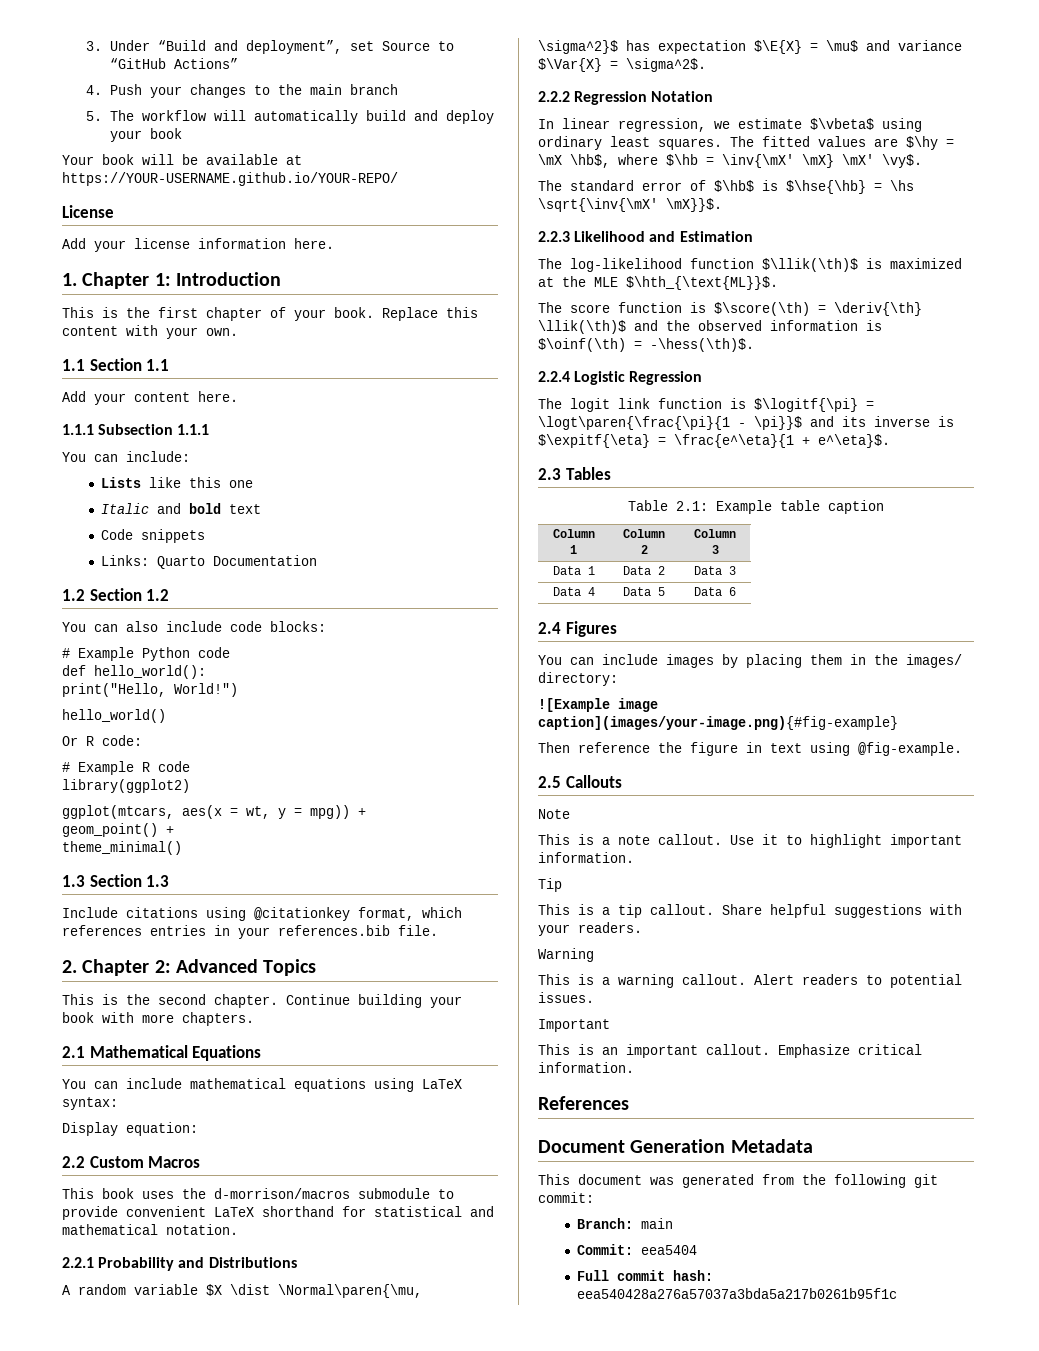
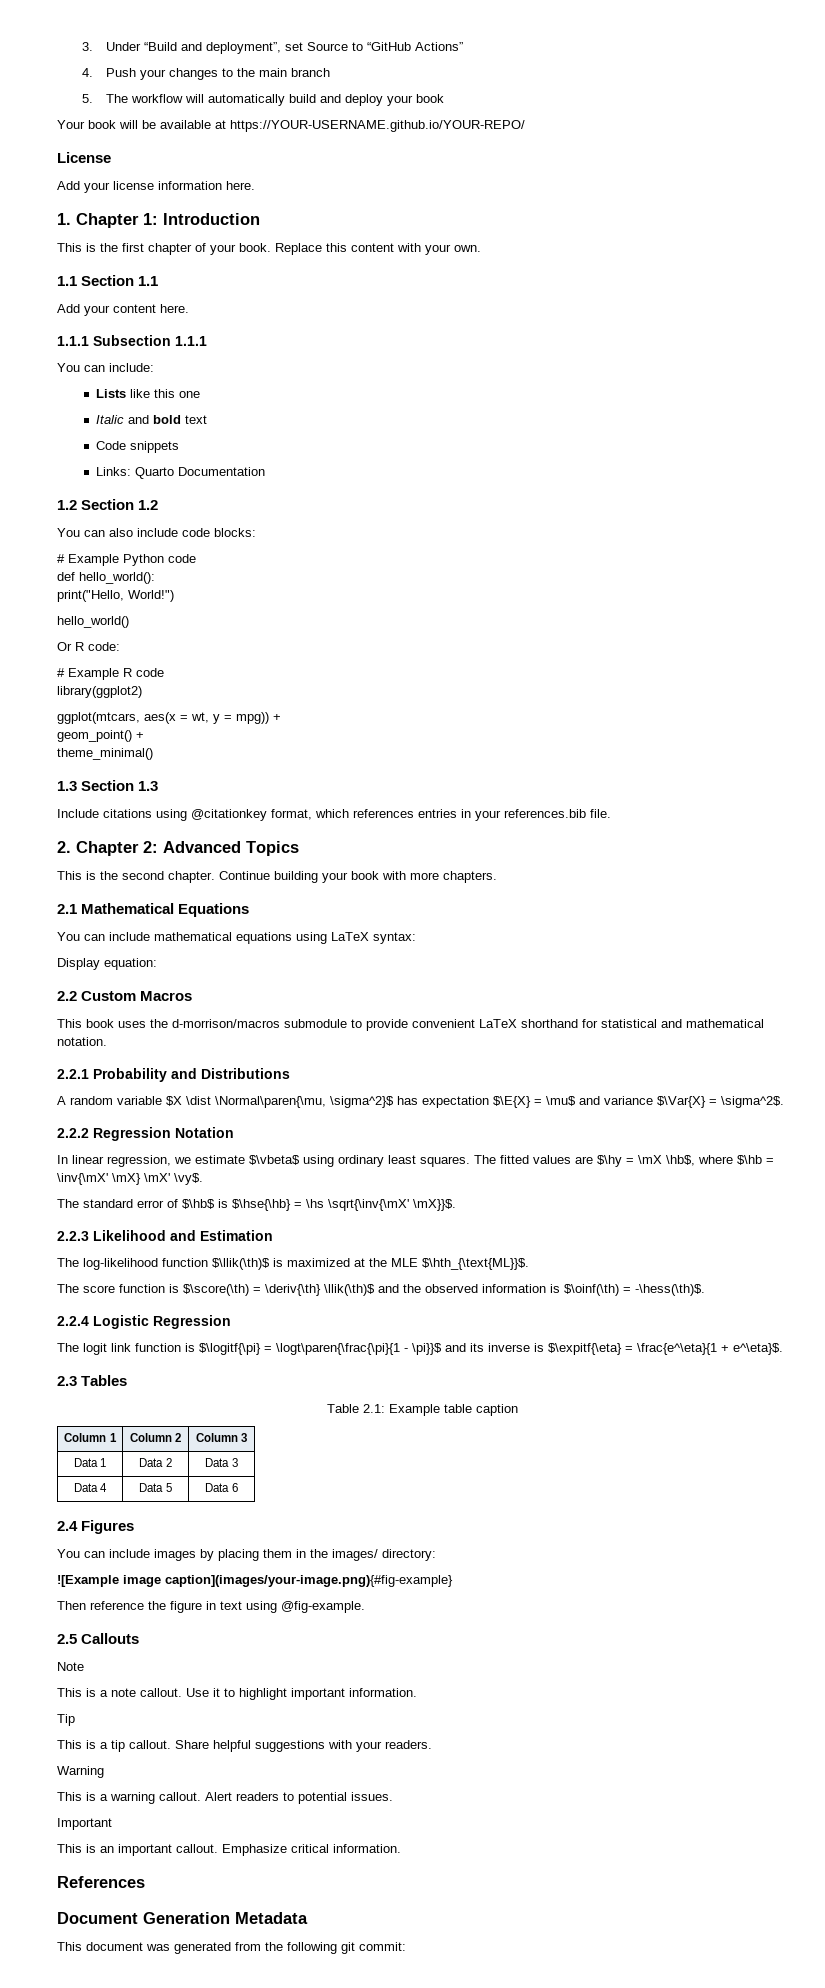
- Branch: main
- Commit: eea5404
- Full commit hash: eea540428a276a57037a3bda5a217b0261b95f1c

